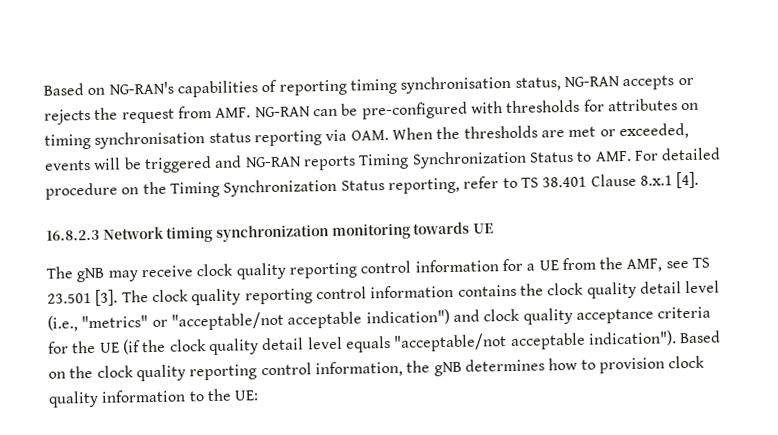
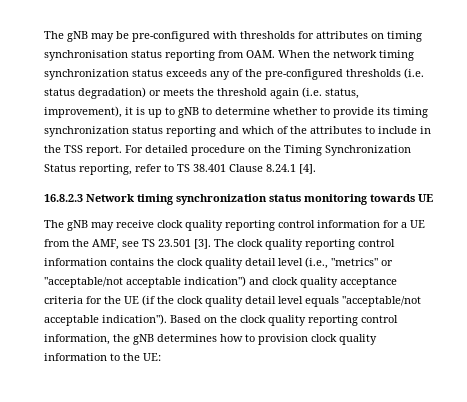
- Based on NG-RAN's capabilities of reporting timing synchronisation status, NG-RAN accepts or rejects the request from AMF. NG-RAN can be pre-configured with thresholds for attributes on timing synchronisation status reporting via OAM. When the thresholds are met or exceeded, events will be triggered and NG-RAN reports Timing Synchronization Status to AMF. For detailed procedure on the Timing Synchronization Status reporting, refer to TS 38.401 Clause 8.x.1 [4].
+ The gNB may be pre-configured with thresholds for attributes on timing synchronisation status reporting from OAM. When the network timing synchronization status exceeds any of the pre-configured thresholds (i.e. status degradation) or meets the threshold again (i.e. status, improvement), it is up to gNB to determine whether to provide its timing synchronization status reporting and which of the attributes to include in the TSS report. For detailed procedure on the Timing Synchronization Status reporting, refer to TS 38.401 Clause 8.24.1 [4].
- 16.8.2.3 Network timing synchronization monitoring towards UE
+ 16.8.2.3 Network timing synchronization status monitoring towards UE

